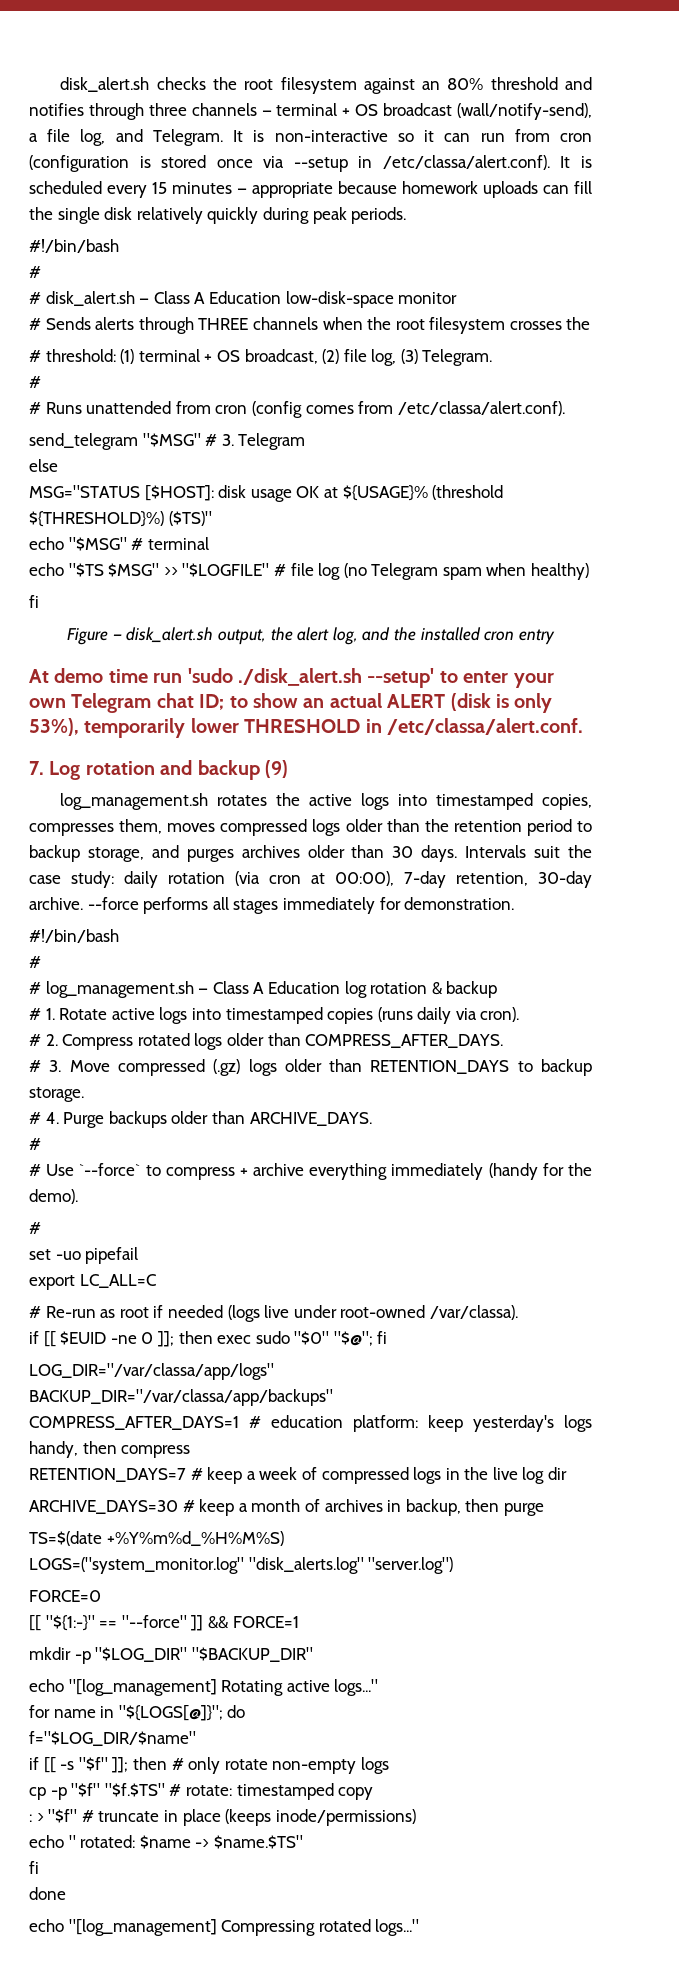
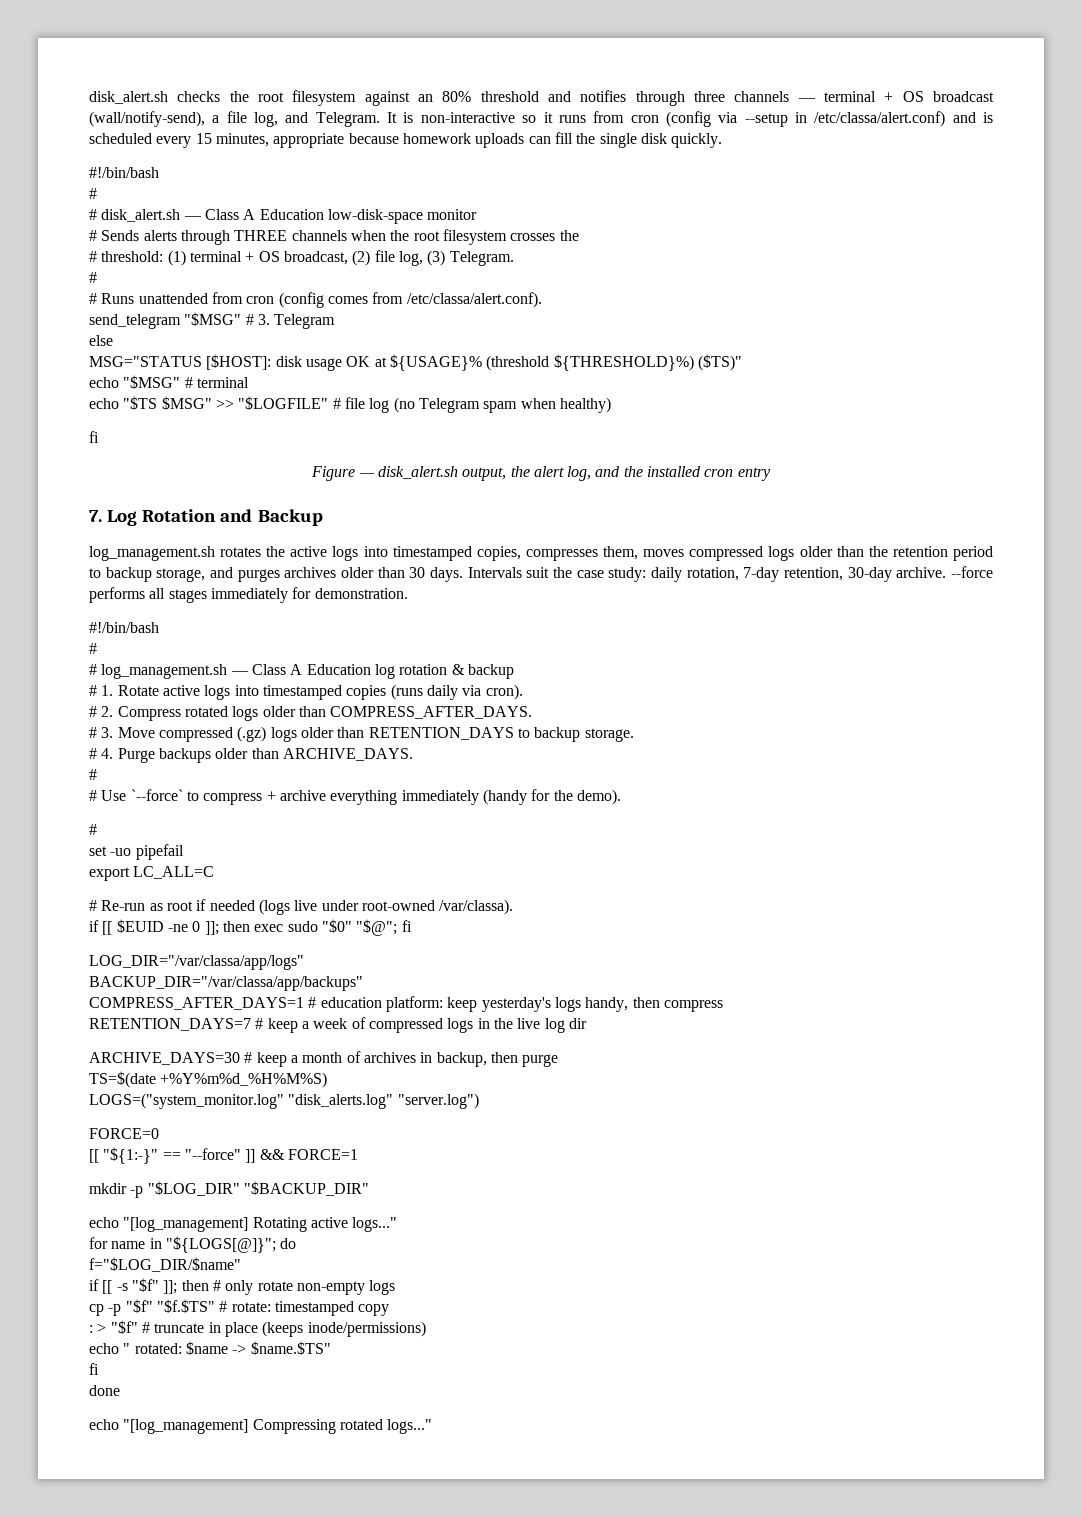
- It is non-interactive so it can run from cron (configuration is stored once via --setup in /etc/classa/alert.conf). It is scheduled every 15 minutes — appropriate because homework uploads can fill the single disk relatively quickly during peak periods.
+ It is non-interactive so it runs from cron (config via --setup in /etc/classa/alert.conf) and is scheduled every 15 minutes, appropriate because homework uploads can fill the single disk quickly.
- At demo time run 'sudo ./disk_alert.sh --setup' to enter your own Telegram chat ID; to show an actual ALERT (disk is only 53%), temporarily lower THRESHOLD in /etc/classa/alert.conf.
- 7. Log rotation and backup (9)
+ 7. Log Rotation and Backup
- Intervals suit the case study: daily rotation (via cron at 00:00), 7-day retention, 30-day archive.
+ Intervals suit the case study: daily rotation, 7-day retention, 30-day archive.

